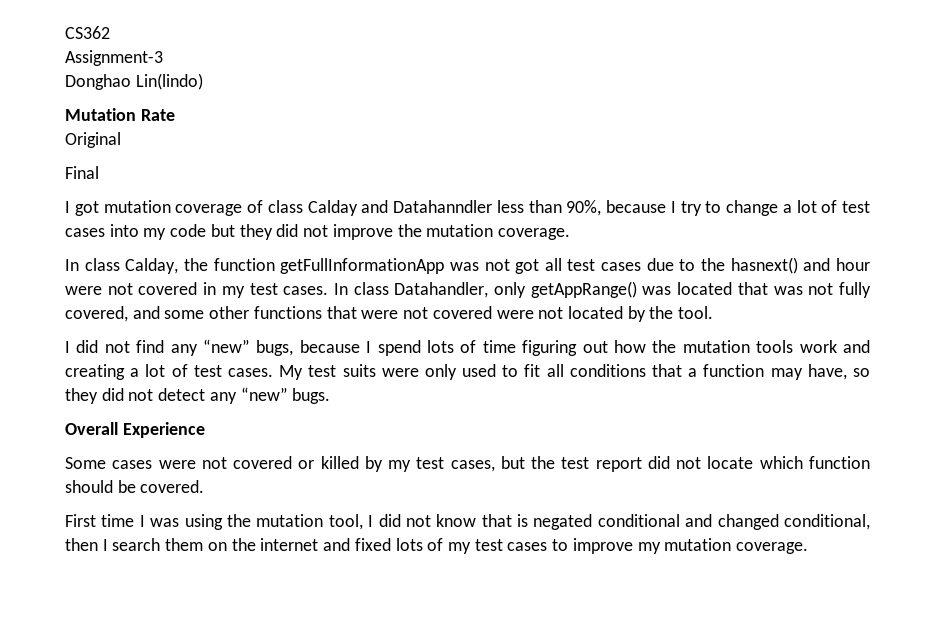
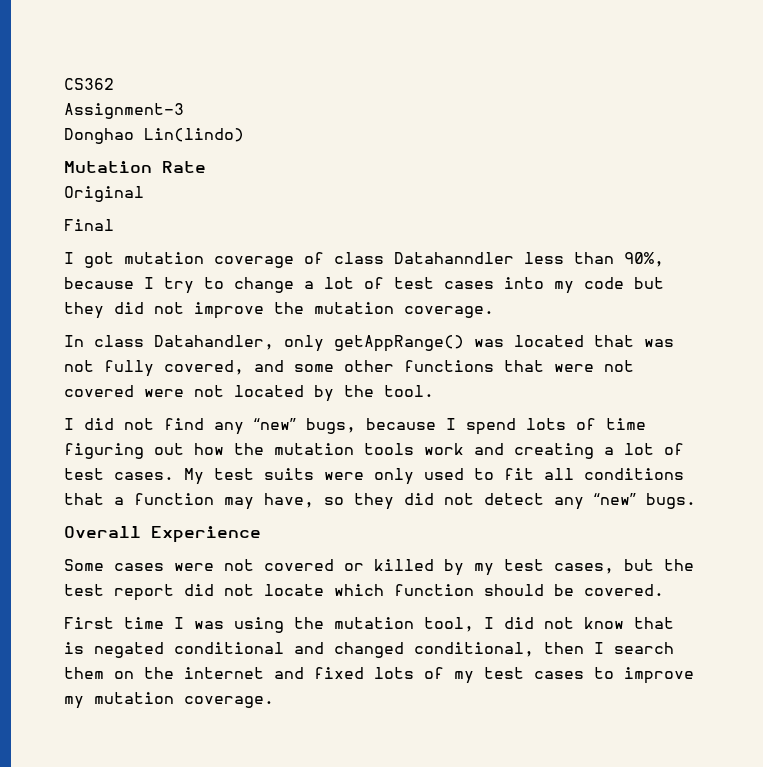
- I got mutation coverage of class Calday and Datahanndler less than 90%, because I try to change a lot of test cases into my code but they did not improve the mutation coverage.
+ I got mutation coverage of class Datahanndler less than 90%, because I try to change a lot of test cases into my code but they did not improve the mutation coverage.
- In class Calday, the function getFullInformationApp was not got all test cases due to the hasnext() and hour were not covered in my test cases. In class Datahandler, only getAppRange() was located that was not fully covered, and some other functions that were not covered were not located by the tool.
+ In class Datahandler, only getAppRange() was located that was not fully covered, and some other functions that were not covered were not located by the tool.

